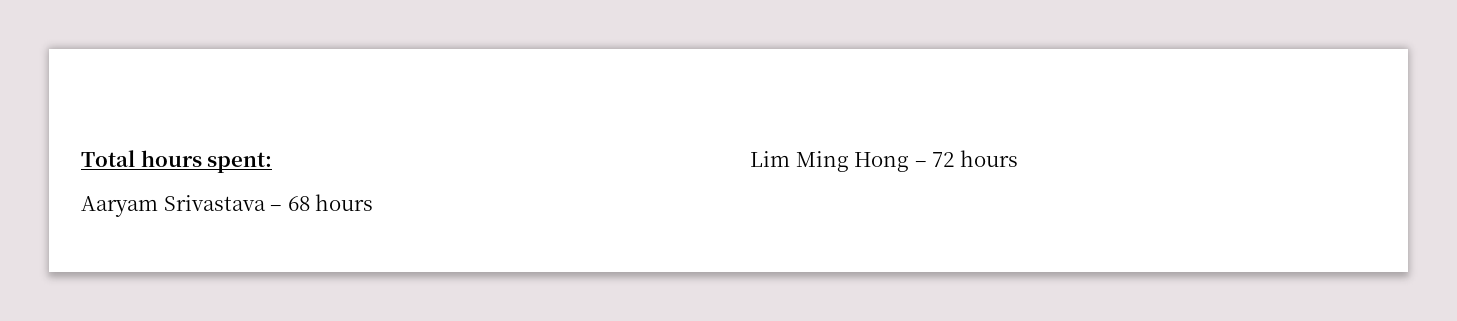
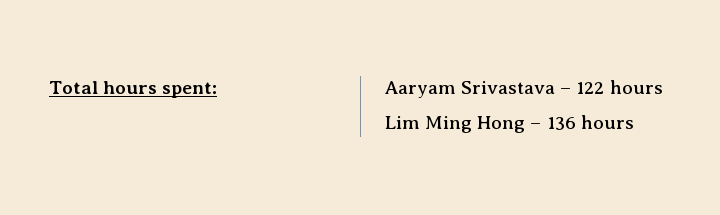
- Aaryam Srivastava – 68 hours
+ Aaryam Srivastava – 122 hours
- Lim Ming Hong – 72 hours
+ Lim Ming Hong – 136 hours

